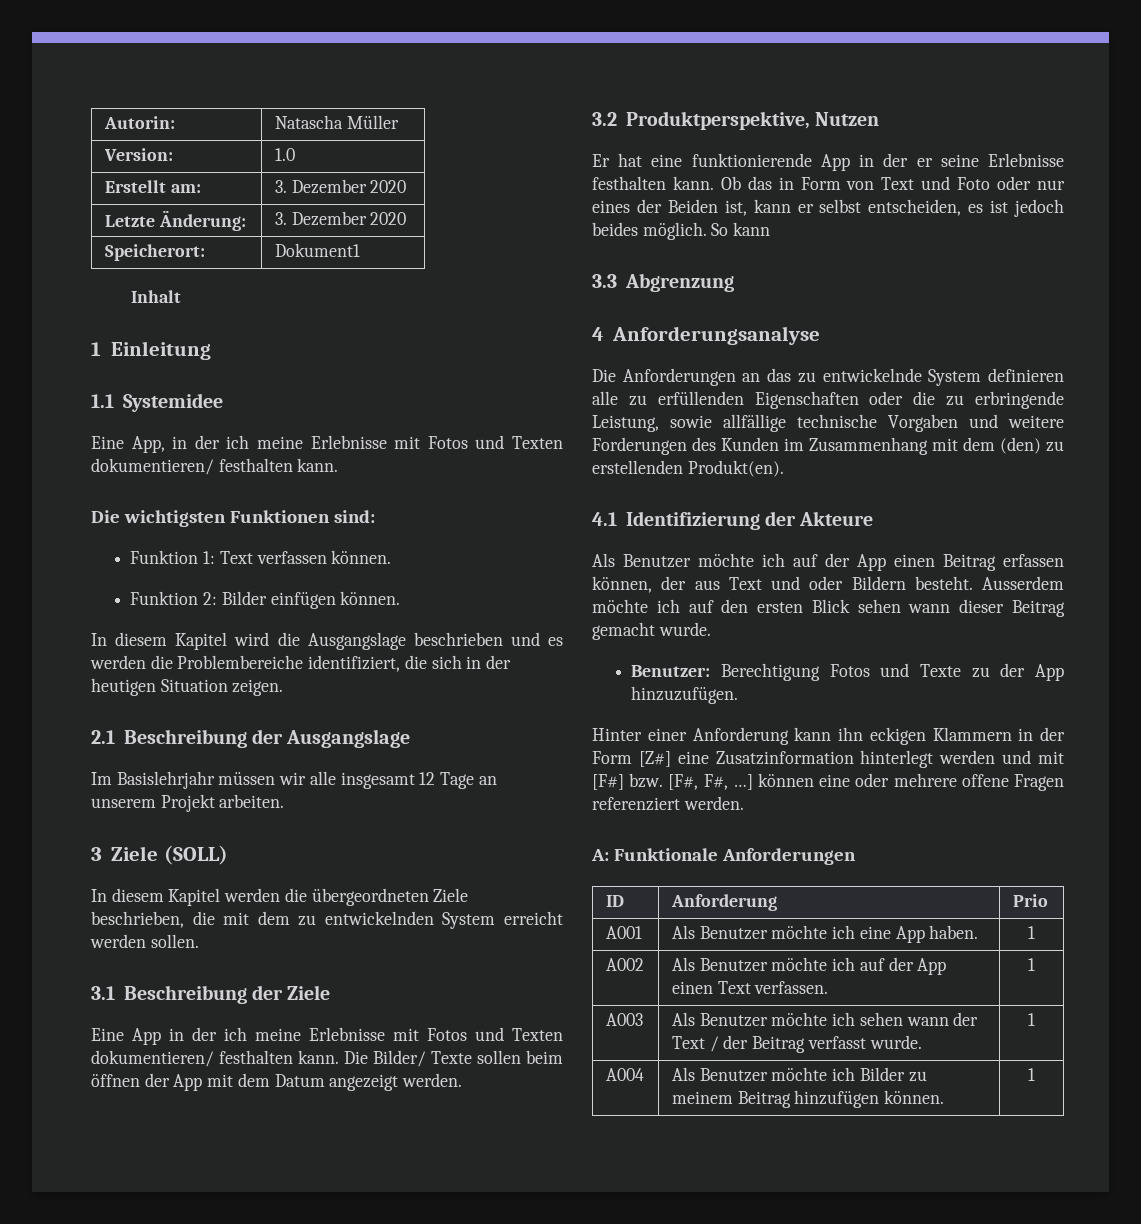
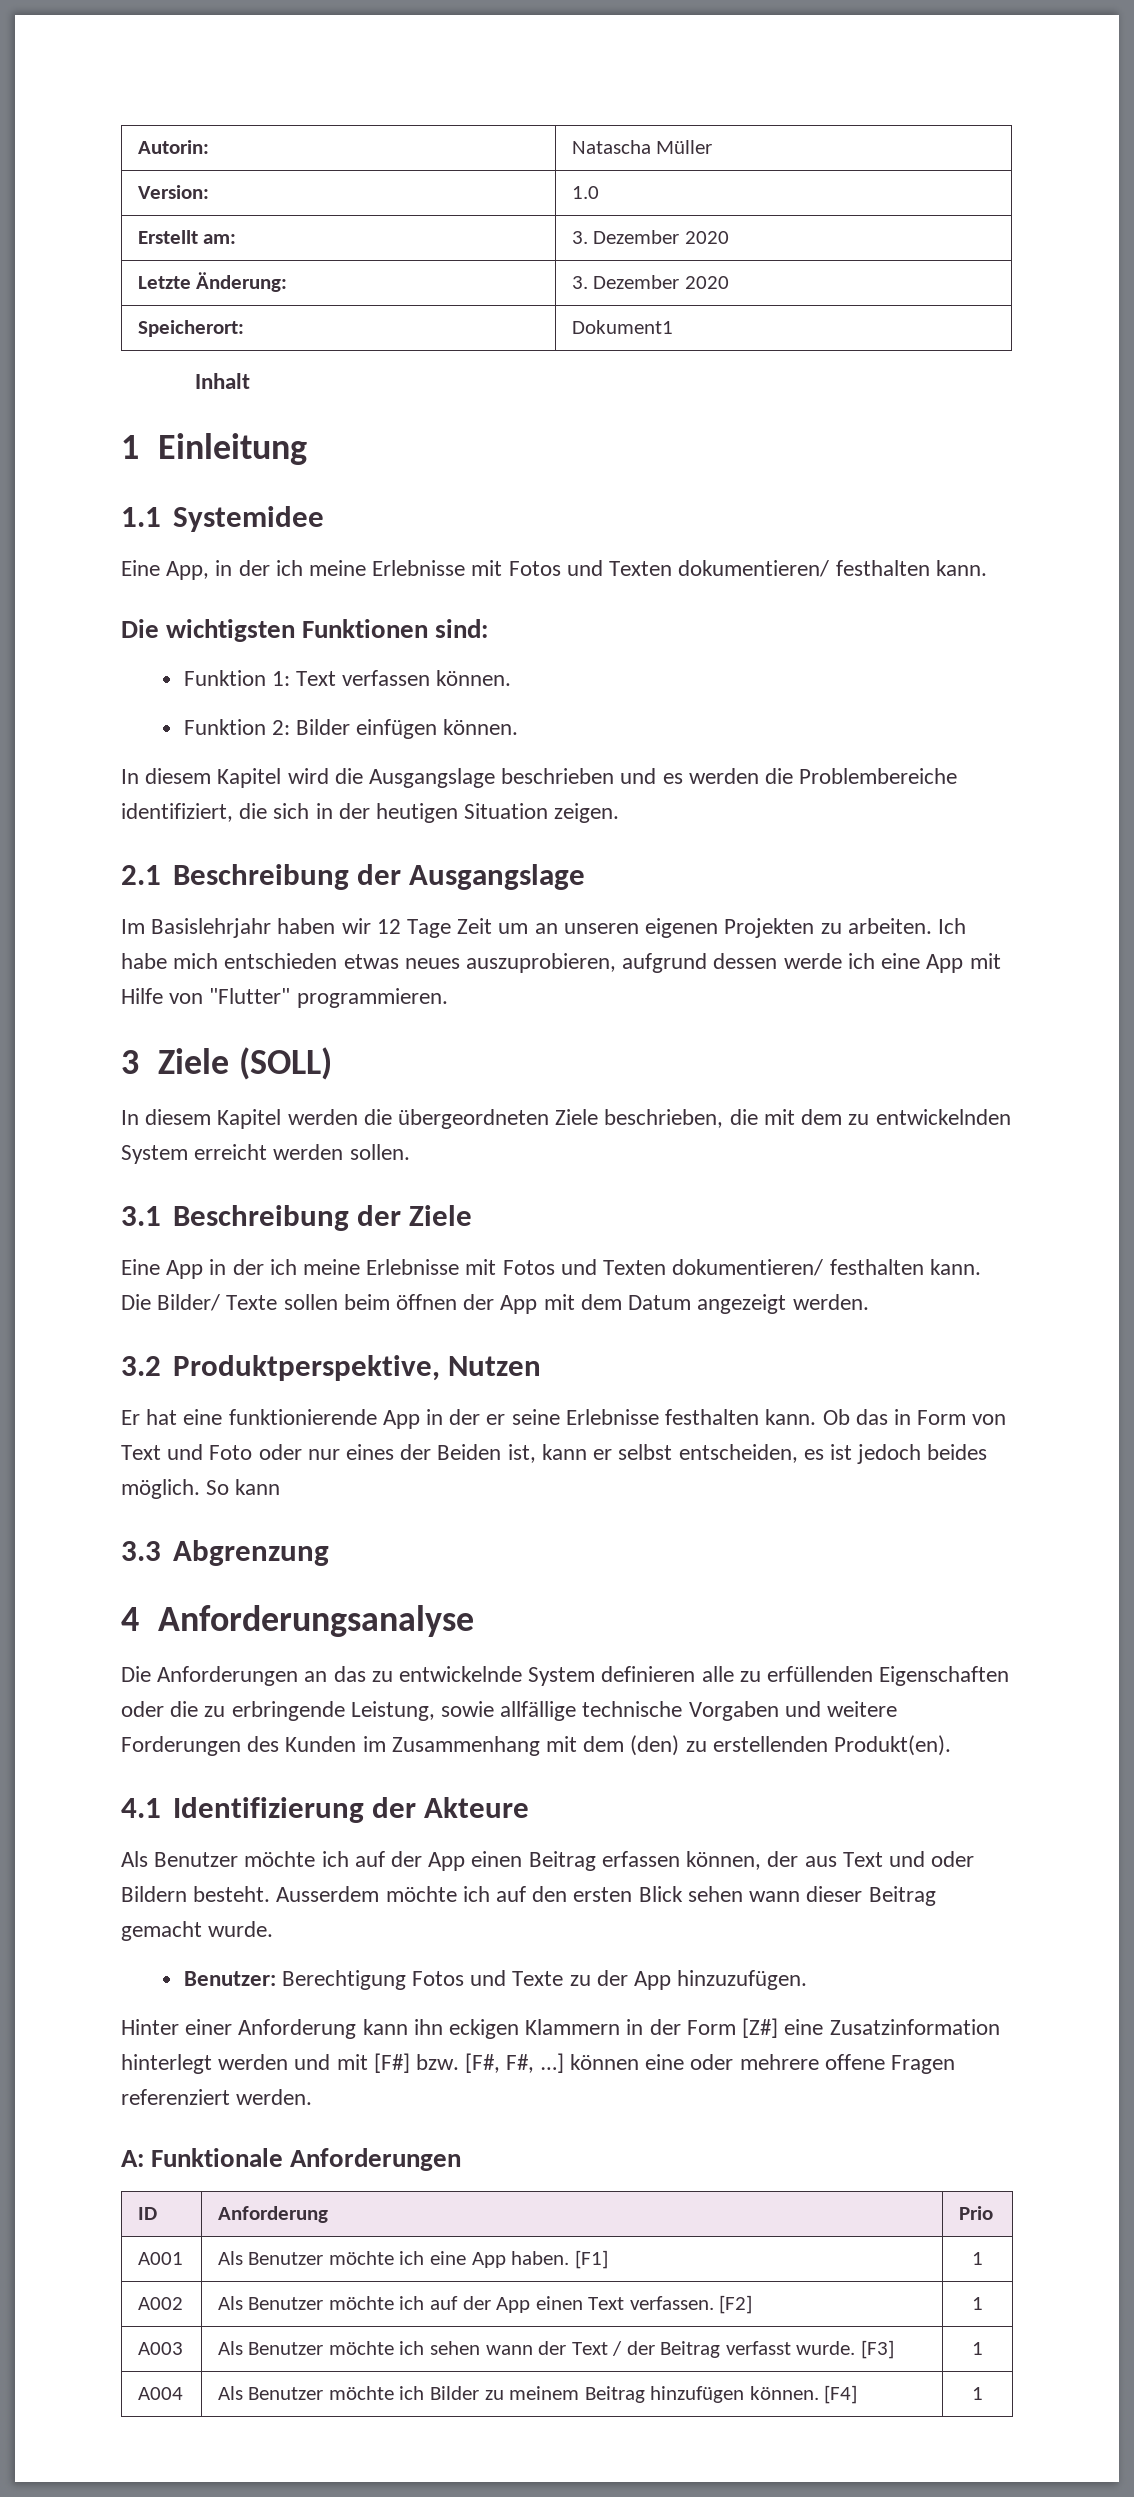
- Im Basislehrjahr müssen wir alle insgesamt 12 Tage an unserem Projekt arbeiten.
+ Im Basislehrjahr haben wir 12 Tage Zeit um an unseren eigenen Projekten zu arbeiten. Ich habe mich entschieden etwas neues auszuprobieren, aufgrund dessen werde ich eine App mit Hilfe von "Flutter" programmieren.
- A001 | Als Benutzer möchte ich eine App haben. | 1
+ A001 | Als Benutzer möchte ich eine App haben. [F1] | 1
- A002 | Als Benutzer möchte ich auf der App einen Text verfassen. | 1
+ A002 | Als Benutzer möchte ich auf der App einen Text verfassen. [F2] | 1
- A003 | Als Benutzer möchte ich sehen wann der Text / der Beitrag verfasst wurde. | 1
+ A003 | Als Benutzer möchte ich sehen wann der Text / der Beitrag verfasst wurde. [F3] | 1
- A004 | Als Benutzer möchte ich Bilder zu meinem Beitrag hinzufügen können. | 1
+ A004 | Als Benutzer möchte ich Bilder zu meinem Beitrag hinzufügen können. [F4] | 1

